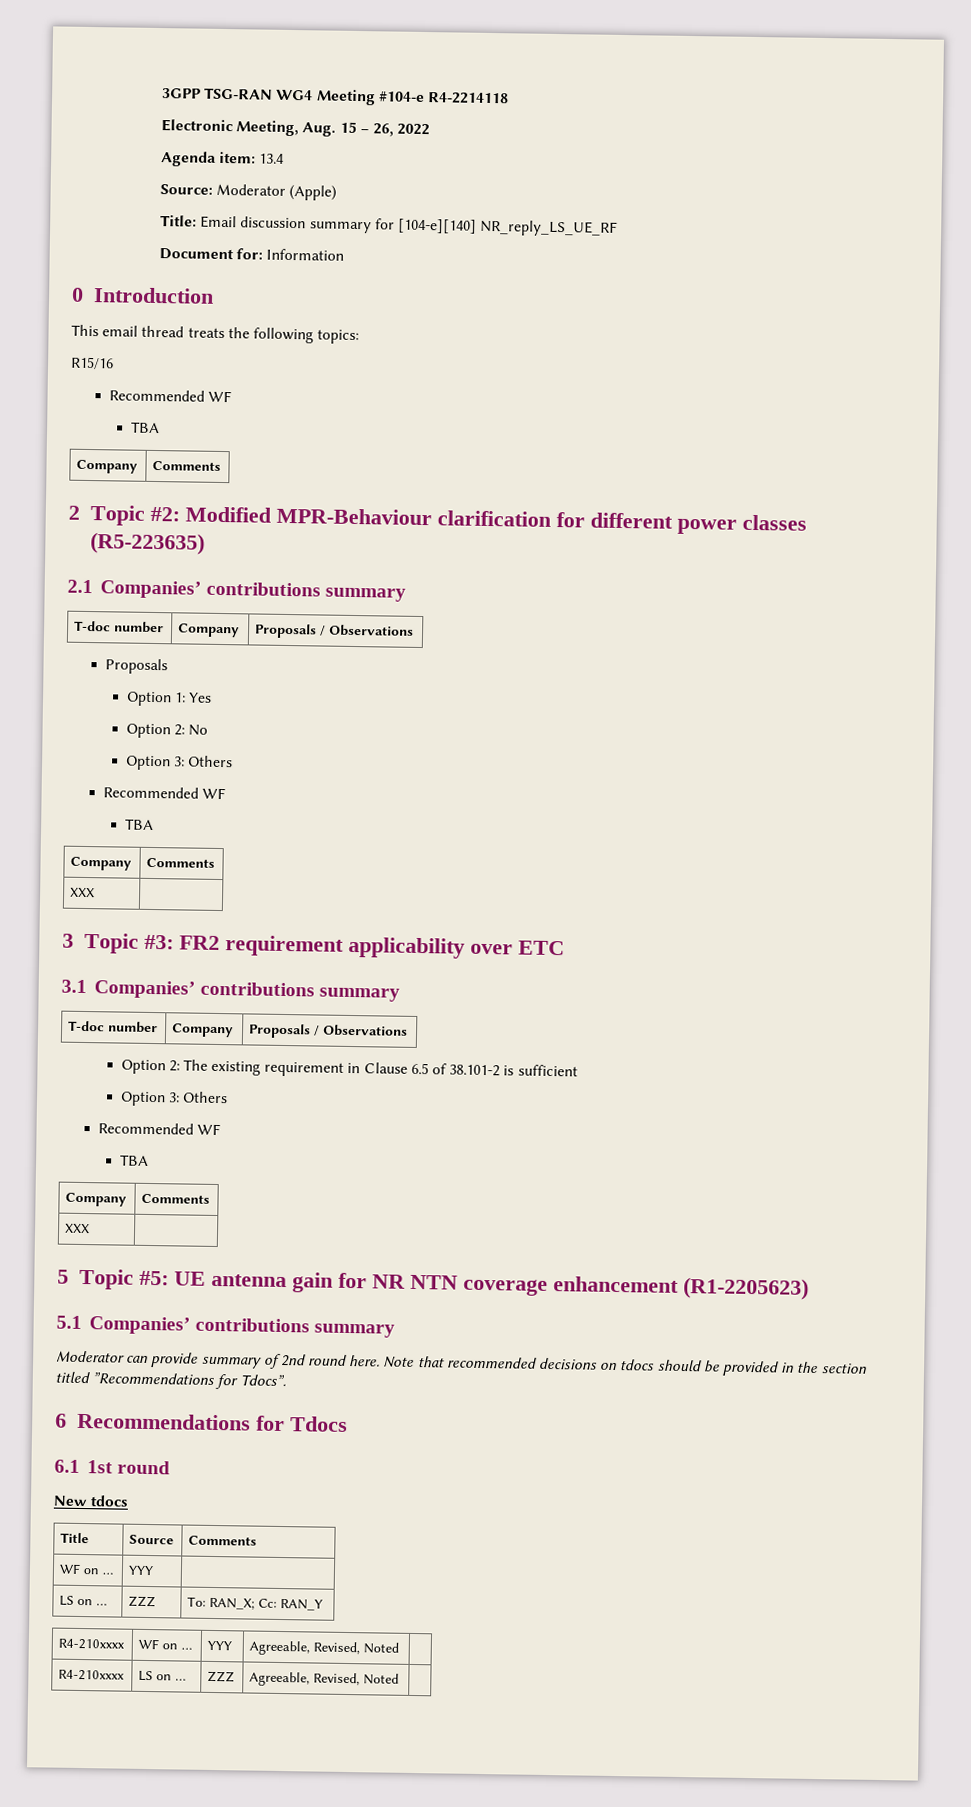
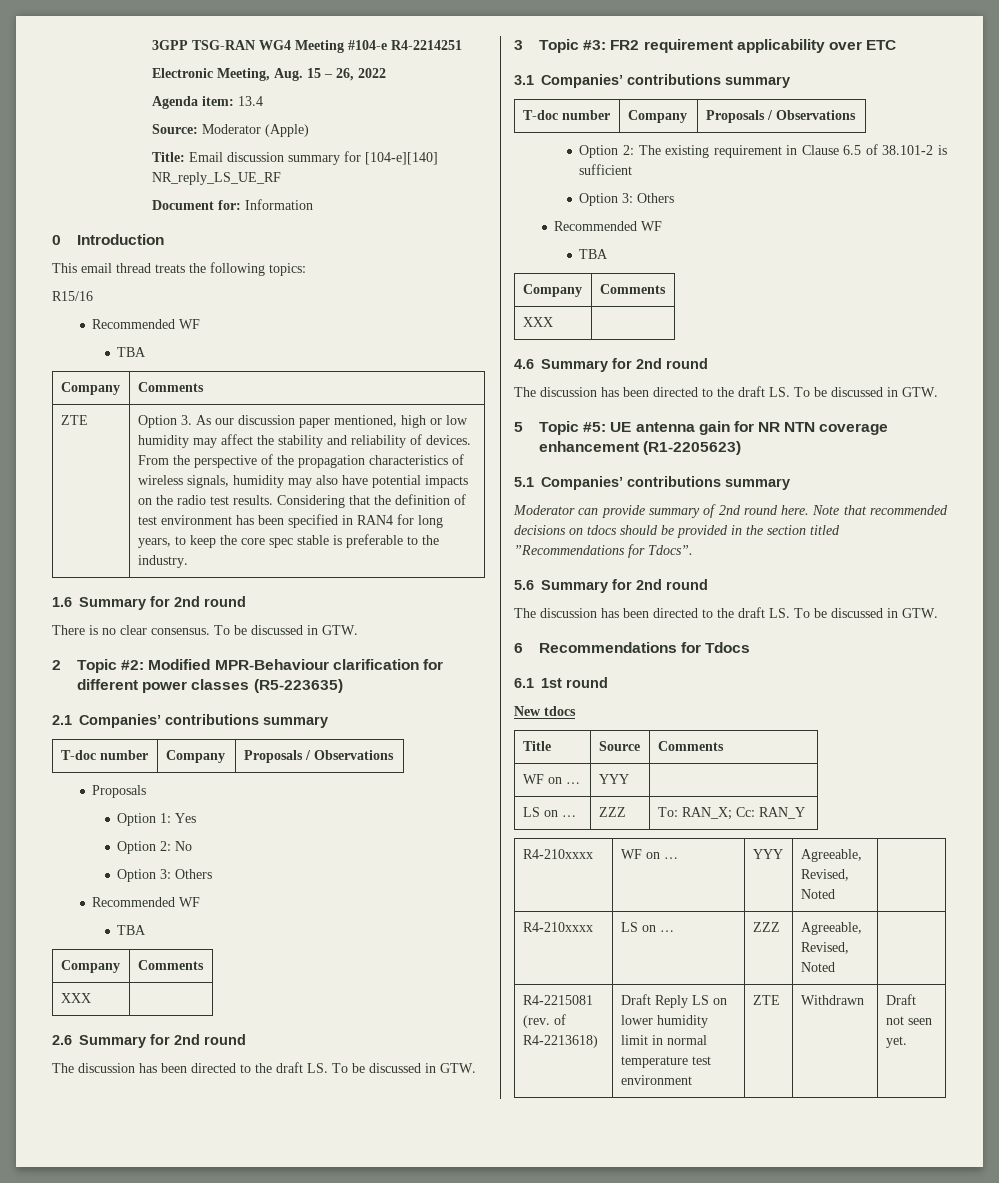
- 3GPP TSG-RAN WG4 Meeting #104-e R4-2214118
+ 3GPP TSG-RAN WG4 Meeting #104-e R4-2214251
+ ZTE | Option 3. As our discussion paper mentioned, high or low humidity may affect the stability and reliability of devices. From the perspective of the propagation characteristics of wireless signals, humidity may also have potential impacts on the radio test results. Considering that the definition of test environment has been specified in RAN4 for long years, to keep the core spec stable is preferable to the industry.
+ 1.6 Summary for 2nd round
+ There is no clear consensus. To be discussed in GTW.
+ 2.6 Summary for 2nd round
+ The discussion has been directed to the draft LS. To be discussed in GTW.
+ 4.6 Summary for 2nd round
+ The discussion has been directed to the draft LS. To be discussed in GTW.
+ 5.6 Summary for 2nd round
+ The discussion has been directed to the draft LS. To be discussed in GTW.
+ R4-2215081 (rev. of R4-2213618) | Draft Reply LS on lower humidity limit in normal temperature test environment | ZTE | Withdrawn | Draft not seen yet.

